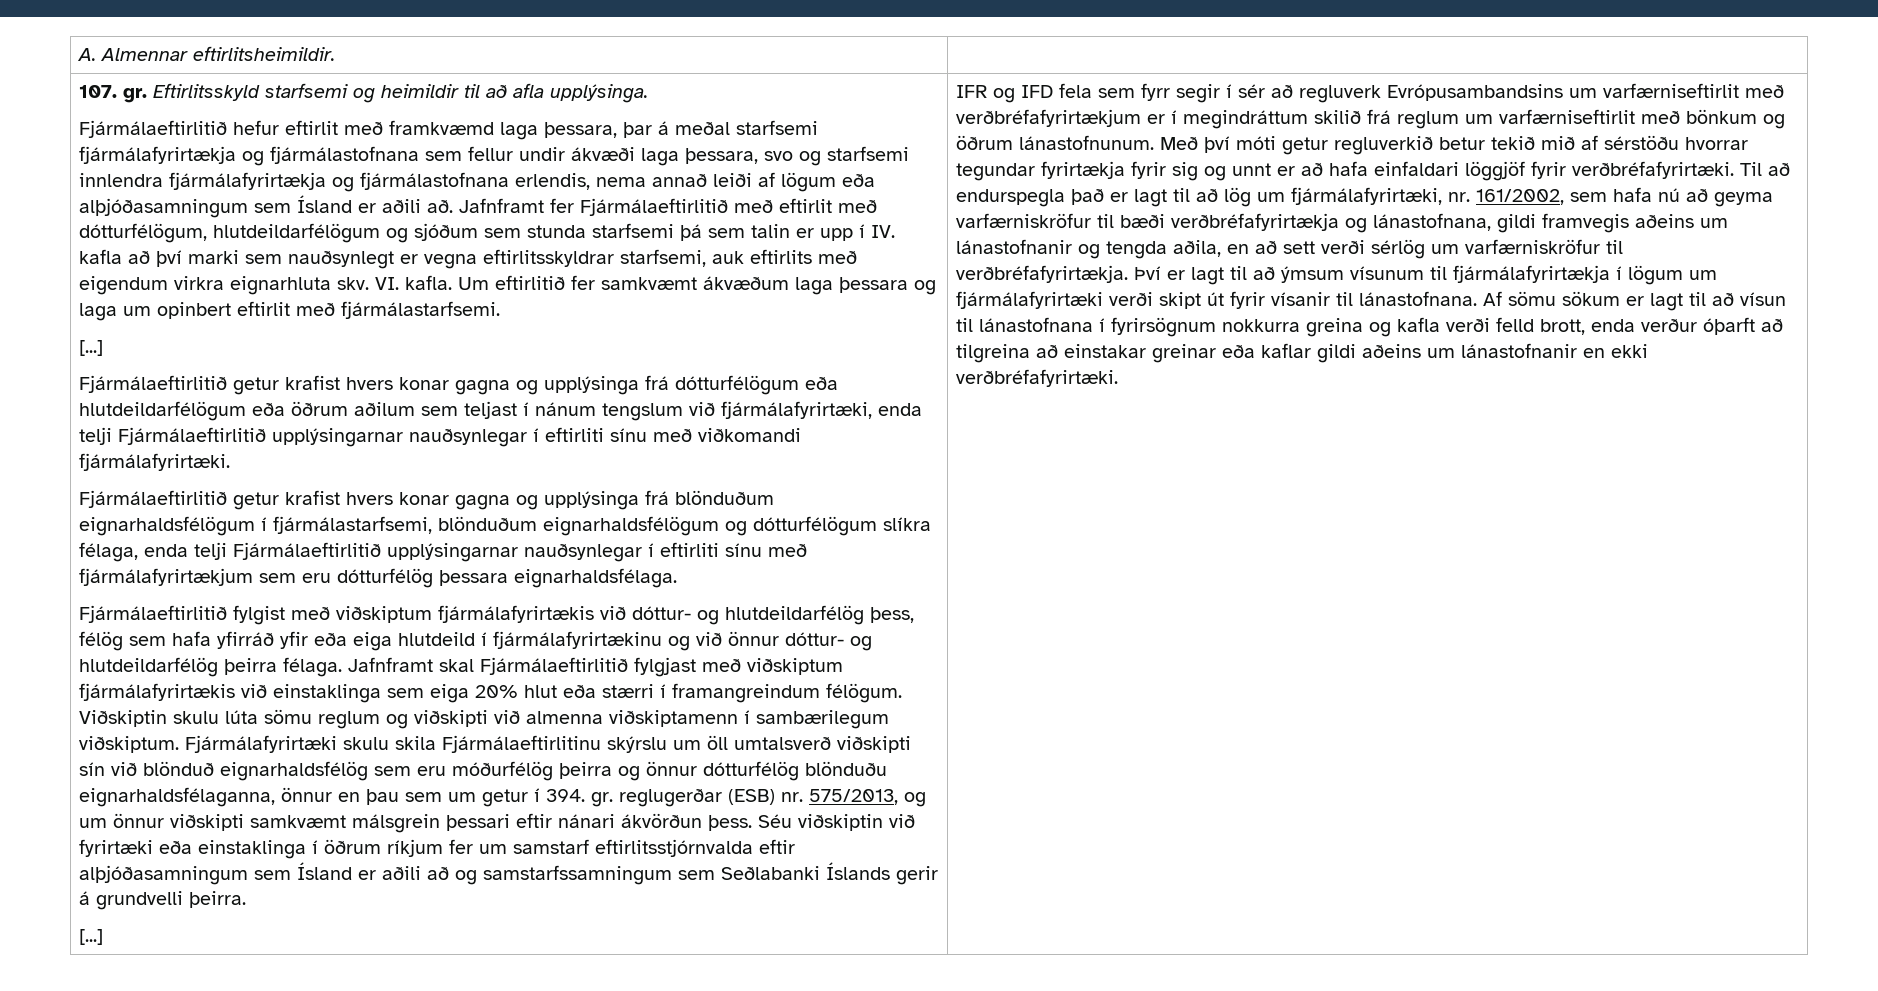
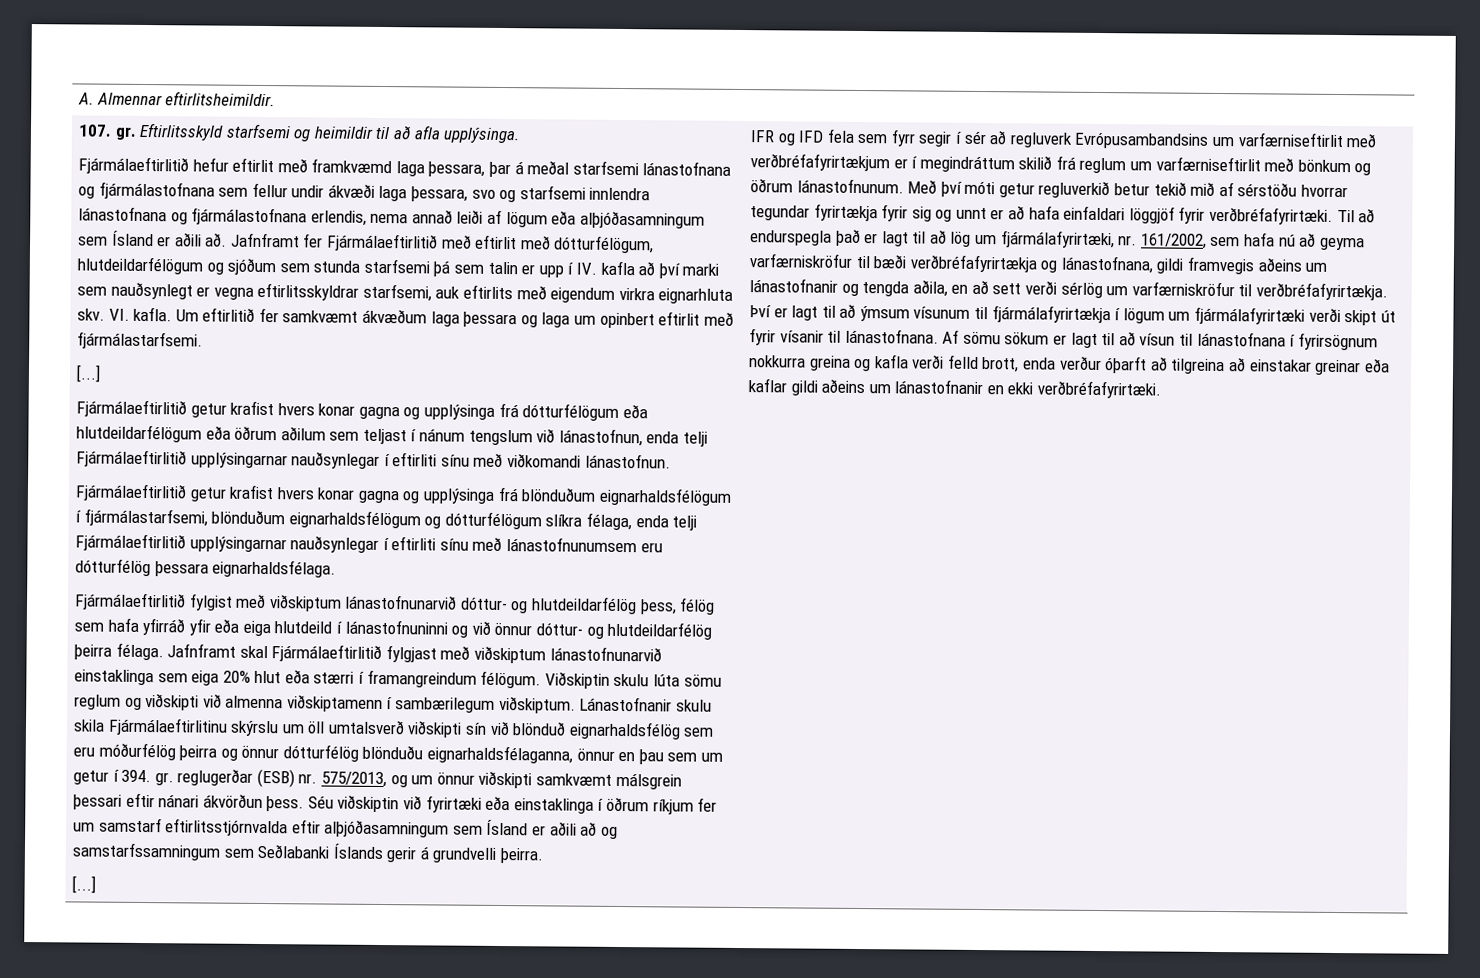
- Fjármálaeftirlitið hefur eftirlit með framkvæmd laga þessara, þar á meðal starfsemi fjármálafyrirtækja og fjármálastofnana sem fellur undir ákvæði laga þessara, svo og starfsemi innlendra fjármálafyrirtækja og fjármálastofnana erlendis, nema annað leiði af lögum eða alþjóðasamningum sem Ísland er aðili að.
+ Fjármálaeftirlitið hefur eftirlit með framkvæmd laga þessara, þar á meðal starfsemi lánastofnana og fjármálastofnana sem fellur undir ákvæði laga þessara, svo og starfsemi innlendra lánastofnana og fjármálastofnana erlendis, nema annað leiði af lögum eða alþjóðasamningum sem Ísland er aðili að.
- Fjármálaeftirlitið getur krafist hvers konar gagna og upplýsinga frá dótturfélögum eða hlutdeildarfélögum eða öðrum aðilum sem teljast í nánum tengslum við fjármálafyrirtæki, enda telji Fjármálaeftirlitið upplýsingarnar nauðsynlegar í eftirliti sínu með viðkomandi fjármálafyrirtæki.
+ Fjármálaeftirlitið getur krafist hvers konar gagna og upplýsinga frá dótturfélögum eða hlutdeildarfélögum eða öðrum aðilum sem teljast í nánum tengslum við lánastofnun, enda telji Fjármálaeftirlitið upplýsingarnar nauðsynlegar í eftirliti sínu með viðkomandi lánastofnun.
- Fjármálaeftirlitið getur krafist hvers konar gagna og upplýsinga frá blönduðum eignarhaldsfélögum í fjármálastarfsemi, blönduðum eignarhaldsfélögum og dótturfélögum slíkra félaga, enda telji Fjármálaeftirlitið upplýsingarnar nauðsynlegar í eftirliti sínu með fjármálafyrirtækjum sem eru dótturfélög þessara eignarhaldsfélaga.
+ Fjármálaeftirlitið getur krafist hvers konar gagna og upplýsinga frá blönduðum eignarhaldsfélögum í fjármálastarfsemi, blönduðum eignarhaldsfélögum og dótturfélögum slíkra félaga, enda telji Fjármálaeftirlitið upplýsingarnar nauðsynlegar í eftirliti sínu með lánastofnunumsem eru dótturfélög þessara eignarhaldsfélaga.
- Fjármálaeftirlitið fylgist með viðskiptum fjármálafyrirtækis við dóttur- og hlutdeildarfélög þess, félög sem hafa yfirráð yfir eða eiga hlutdeild í fjármálafyrirtækinu og við önnur dóttur- og hlutdeildarfélög þeirra félaga.
+ Fjármálaeftirlitið fylgist með viðskiptum lánastofnunarvið dóttur- og hlutdeildarfélög þess, félög sem hafa yfirráð yfir eða eiga hlutdeild í lánastofnuninni og við önnur dóttur- og hlutdeildarfélög þeirra félaga.
- Jafnframt skal Fjármálaeftirlitið fylgjast með viðskiptum fjármálafyrirtækis við einstaklinga sem eiga 20% hlut eða stærri í framangreindum félögum.
+ Jafnframt skal Fjármálaeftirlitið fylgjast með viðskiptum lánastofnunarvið einstaklinga sem eiga 20% hlut eða stærri í framangreindum félögum.
- Fjármálafyrirtæki skulu skila Fjármálaeftirlitinu skýrslu um öll umtalsverð viðskipti sín við blönduð eignarhaldsfélög sem eru móðurfélög þeirra og önnur dótturfélög blönduðu eignarhaldsfélaganna, önnur en þau sem um getur í 394. gr. reglugerðar (ESB) nr. 575/2013, og um önnur viðskipti samkvæmt málsgrein þessari eftir nánari ákvörðun þess.
+ Lánastofnanir skulu skila Fjármálaeftirlitinu skýrslu um öll umtalsverð viðskipti sín við blönduð eignarhaldsfélög sem eru móðurfélög þeirra og önnur dótturfélög blönduðu eignarhaldsfélaganna, önnur en þau sem um getur í 394. gr. reglugerðar (ESB) nr. 575/2013, og um önnur viðskipti samkvæmt málsgrein þessari eftir nánari ákvörðun þess.

